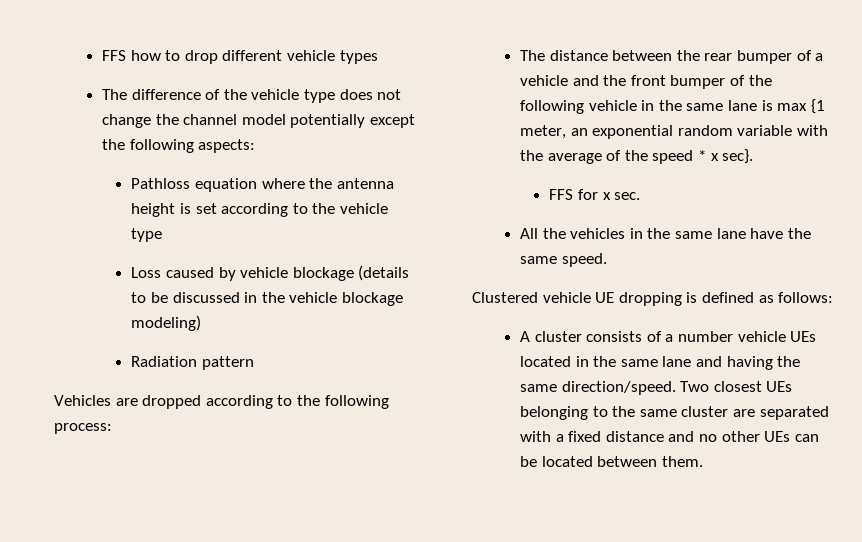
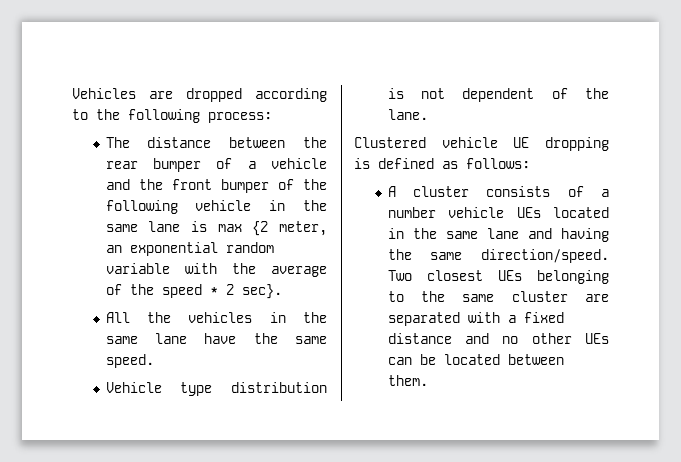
- FFS how to drop different vehicle types
- The difference of the vehicle type does not change the channel model potentially except the following aspects:
- Pathloss equation where the antenna height is set according to the vehicle type
- Loss caused by vehicle blockage (details to be discussed in the vehicle blockage modeling)
- Radiation pattern
- The distance between the rear bumper of a vehicle and the front bumper of the following vehicle in the same lane is max {1 meter, an exponential random variable with the average of the speed * x sec}.
+ The distance between the rear bumper of a vehicle and the front bumper of the following vehicle in the same lane is max {2 meter, an exponential random variable with the average of the speed * 2 sec}.
- FFS for x sec.
+ Vehicle type distribution is not dependent of the lane.

